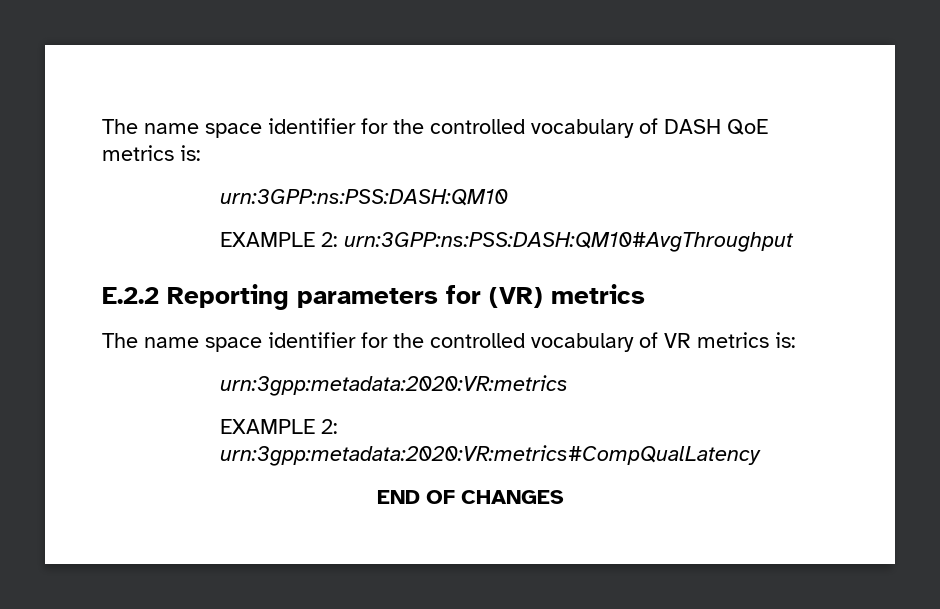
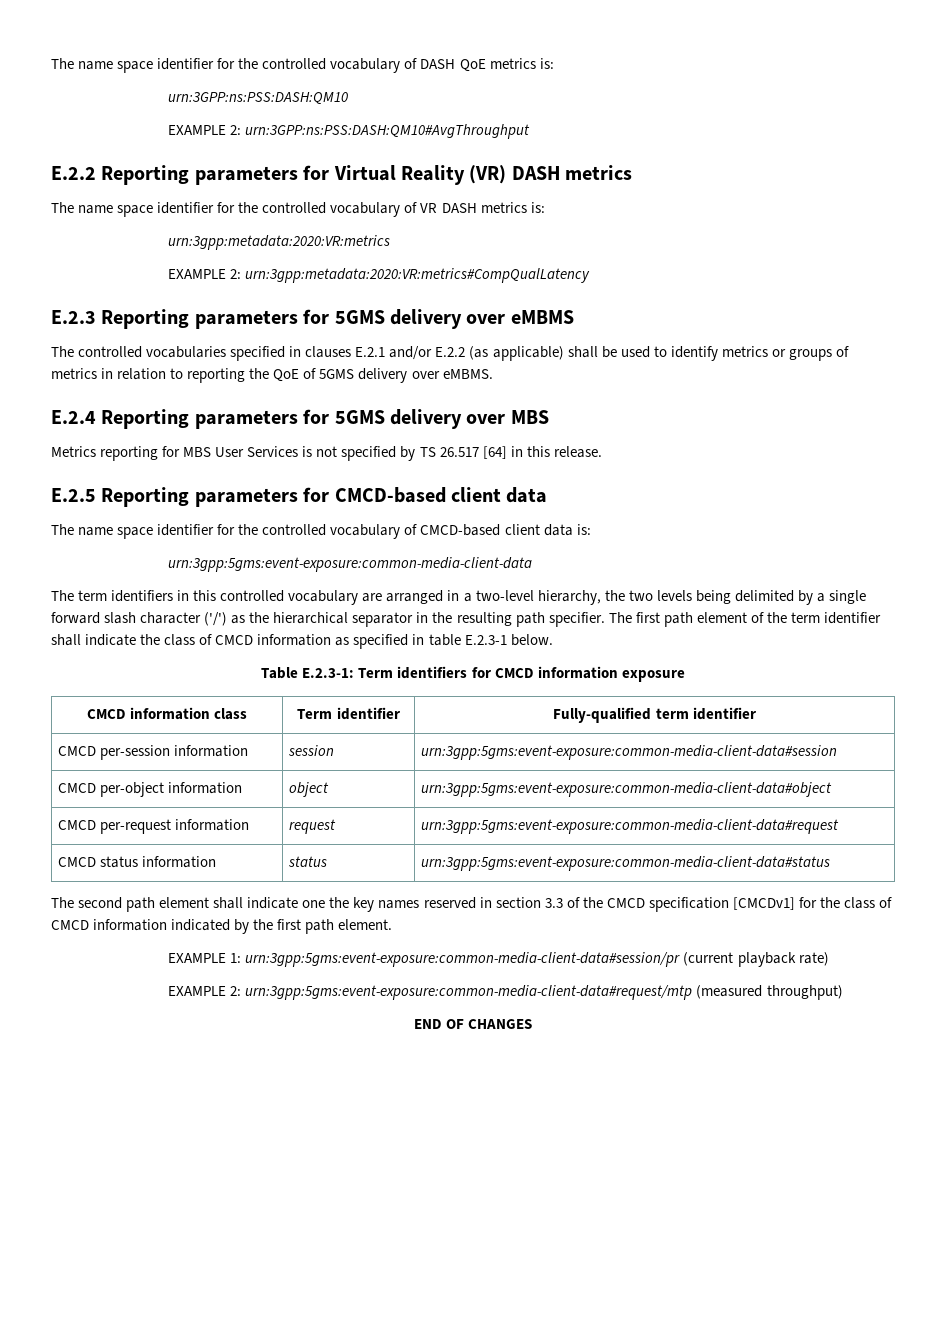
- E.2.2 Reporting parameters for (VR) metrics
+ E.2.2 Reporting parameters for Virtual Reality (VR) DASH metrics
- The name space identifier for the controlled vocabulary of VR metrics is:
+ The name space identifier for the controlled vocabulary of VR DASH metrics is:
+ E.2.3 Reporting parameters for 5GMS delivery over eMBMS
+ The controlled vocabularies specified in clauses E.2.1 and/or E.2.2 (as applicable) shall be used to identify metrics or groups of metrics in relation to reporting the QoE of 5GMS delivery over eMBMS.
+ E.2.4 Reporting parameters for 5GMS delivery over MBS
+ Metrics reporting for MBS User Services is not specified by TS 26.517 [64] in this release.
+ E.2.5 Reporting parameters for CMCD-based client data
+ The name space identifier for the controlled vocabulary of CMCD-based client data is:
+ urn:3gpp:5gms:event-exposure:common-media-client-data
+ The term identifiers in this controlled vocabulary are arranged in a two-level hierarchy, the two levels being delimited by a single forward slash character ('/') as the hierarchical separator in the resulting path specifier. The first path element of the term identifier shall indicate the class of CMCD information as specified in table E.2.3-1 below.
+ Table E.2.3-1: Term identifiers for CMCD information exposure
+ CMCD information class | Term identifier | Fully-qualified term identifier
+ CMCD per-session information | session | urn:3gpp:5gms:event-exposure:common-media-client-data#session
+ CMCD per-object information | object | urn:3gpp:5gms:event-exposure:common-media-client-data#object
+ CMCD per-request information | request | urn:3gpp:5gms:event-exposure:common-media-client-data#request
+ CMCD status information | status | urn:3gpp:5gms:event-exposure:common-media-client-data#status
+ The second path element shall indicate one the key names reserved in section 3.3 of the CMCD specification [CMCDv1] for the class of CMCD information indicated by the first path element.
+ EXAMPLE 1: urn:3gpp:5gms:event-exposure:common-media-client-data#session/pr (current playback rate)
+ EXAMPLE 2: urn:3gpp:5gms:event-exposure:common-media-client-data#request/mtp (measured throughput)

